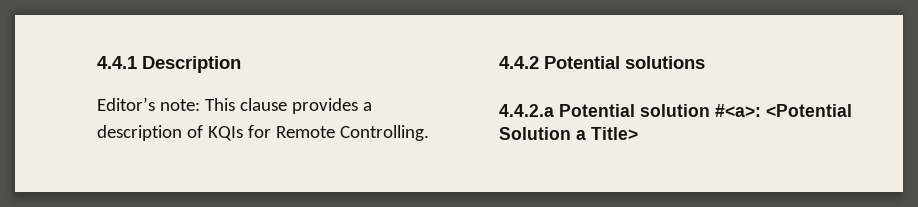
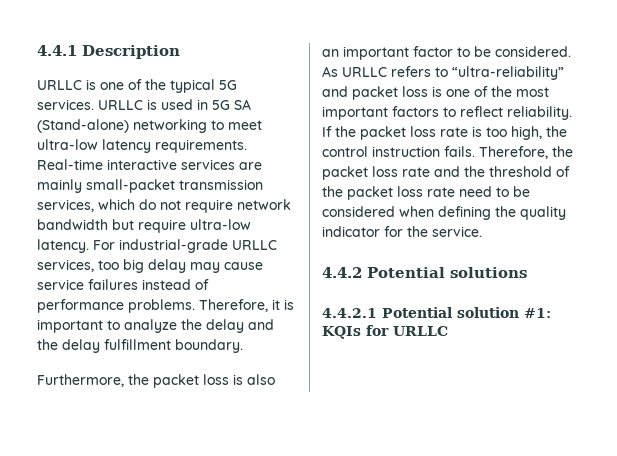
- Editor’s note: This clause provides a description of KQIs for Remote Controlling.
+ URLLC is one of the typical 5G services. URLLC is used in 5G SA (Stand-alone) networking to meet ultra-low latency requirements. Real-time interactive services are mainly small-packet transmission services, which do not require network bandwidth but require ultra-low latency. For industrial-grade URLLC services, too big delay may cause service failures instead of performance problems. Therefore, it is important to analyze the delay and the delay fulfillment boundary.
+ Furthermore, the packet loss is also an important factor to be considered. As URLLC refers to “ultra-reliability” and packet loss is one of the most important factors to reflect reliability. If the packet loss rate is too high, the control instruction fails. Therefore, the packet loss rate and the threshold of the packet loss rate need to be considered when defining the quality indicator for the service.
- 4.4.2.a Potential solution #<a>: <Potential Solution a Title>
+ 4.4.2.1 Potential solution #1: KQIs for URLLC

